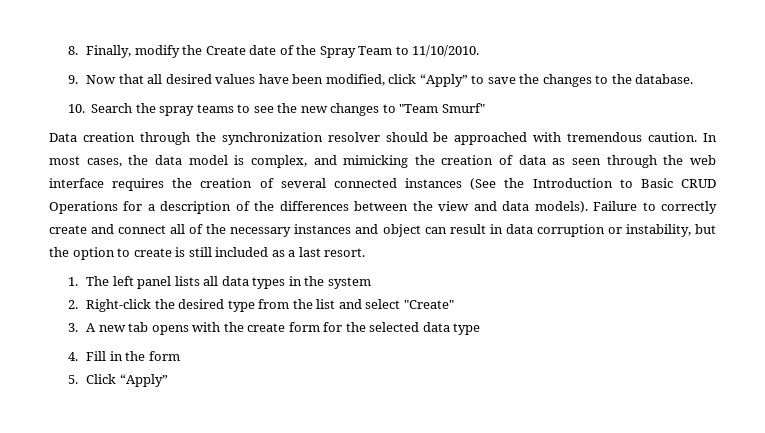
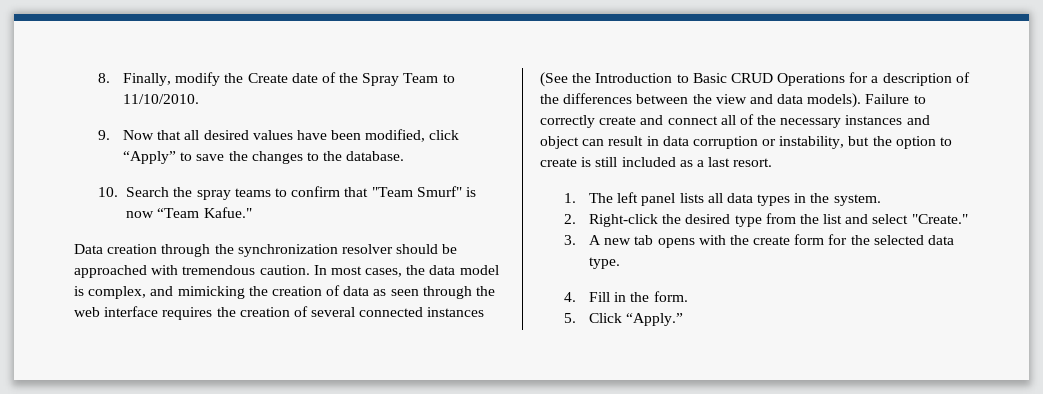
- 10. Search the spray teams to see the new changes to "Team Smurf"
+ 10. Search the spray teams to confirm that "Team Smurf" is now “Team Kafue."
- 1. The left panel lists all data types in the system
+ 1. The left panel lists all data types in the system.
- 2. Right-click the desired type from the list and select "Create"
+ 2. Right-click the desired type from the list and select "Create."
- 3. A new tab opens with the create form for the selected data type
+ 3. A new tab opens with the create form for the selected data type.
- 4. Fill in the form
+ 4. Fill in the form.
- 5. Click “Apply”
+ 5. Click “Apply.”

